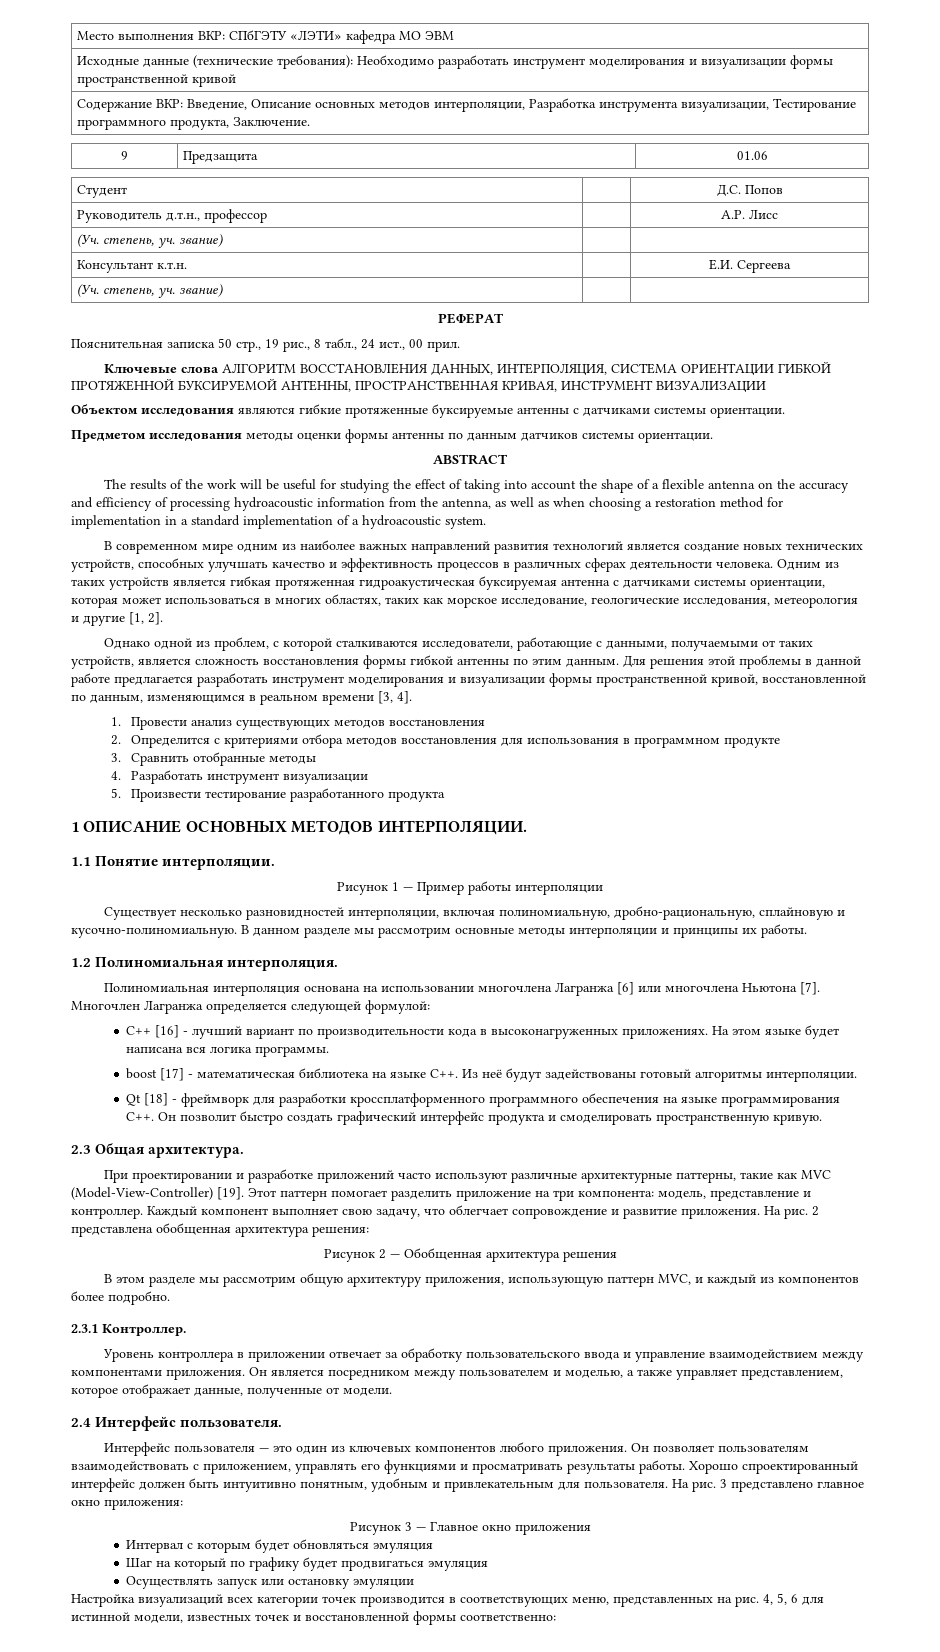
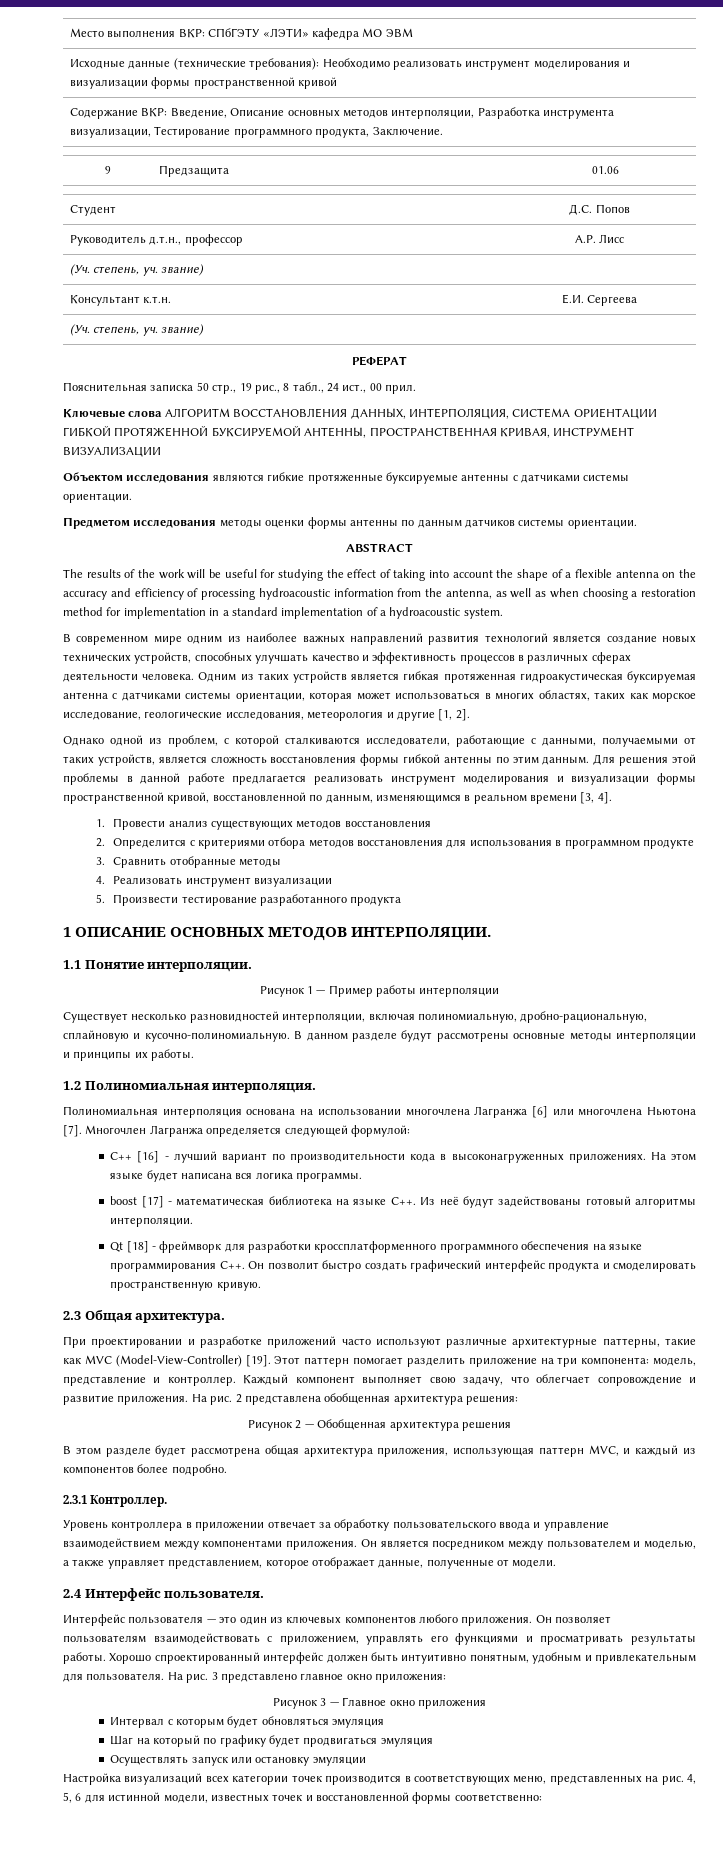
- Исходные данные (технические требования): Необходимо разработать инструмент моделирования и визуализации формы пространственной кривой
+ Исходные данные (технические требования): Необходимо реализовать инструмент моделирования и визуализации формы пространственной кривой
- Для решения этой проблемы в данной работе предлагается разработать инструмент моделирования и визуализации формы пространственной кривой, восстановленной по данным, изменяющимся в реальном времени [3, 4].
+ Для решения этой проблемы в данной работе предлагается реализовать инструмент моделирования и визуализации формы пространственной кривой, восстановленной по данным, изменяющимся в реальном времени [3, 4].
- 4. Разработать инструмент визуализации
+ 4. Реализовать инструмент визуализации
- В данном разделе мы рассмотрим основные методы интерполяции и принципы их работы.
+ В данном разделе будут рассмотрены основные методы интерполяции и принципы их работы.
- В этом разделе мы рассмотрим общую архитектуру приложения, использующую паттерн MVC, и каждый из компонентов более подробно.
+ В этом разделе будет рассмотрена общая архитектура приложения, использующая паттерн MVC, и каждый из компонентов более подробно.

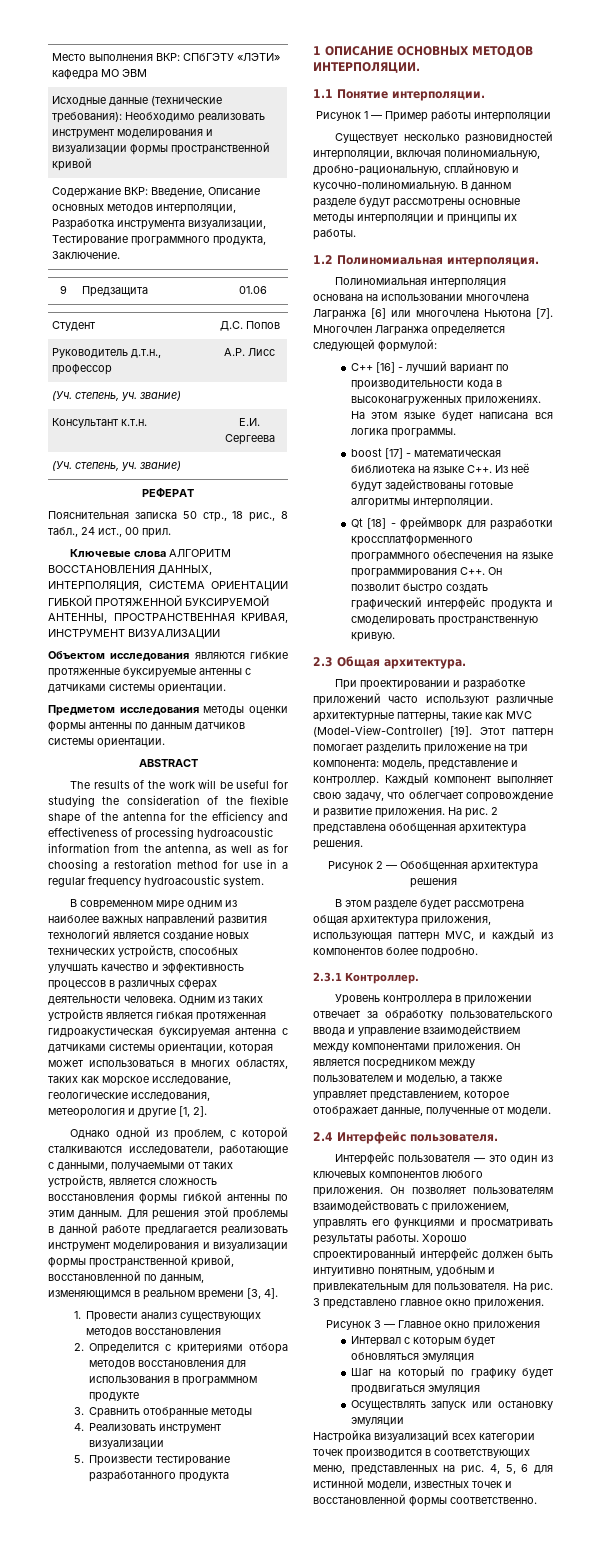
- Пояснительная записка 50 стр., 19 рис., 8 табл., 24 ист., 00 прил.
+ Пояснительная записка 50 стр., 18 рис., 8 табл., 24 ист., 00 прил.
- The results of the work will be useful for studying the effect of taking into account the shape of a flexible antenna on the accuracy and efficiency of processing hydroacoustic information from the antenna, as well as when choosing a restoration method for implementation in a standard implementation of a hydroacoustic system.
+ The results of the work will be useful for studying the consideration of the flexible shape of the antenna for the efficiency and effectiveness of processing hydroacoustic information from the antenna, as well as for choosing a restoration method for use in a regular frequency hydroacoustic system.
- boost [17] - математическая библиотека на языке C++. Из неё будут задействованы готовый алгоритмы интерполяции.
+ boost [17] - математическая библиотека на языке C++. Из неё будут задействованы готовые алгоритмы интерполяции.
- 2 представлена обобщенная архитектура решения:
+ 2 представлена обобщенная архитектура решения.
- 3 представлено главное окно приложения:
+ 3 представлено главное окно приложения.
- 4, 5, 6 для истинной модели, известных точек и восстановленной формы соответственно:
+ 4, 5, 6 для истинной модели, известных точек и восстановленной формы соответственно.

